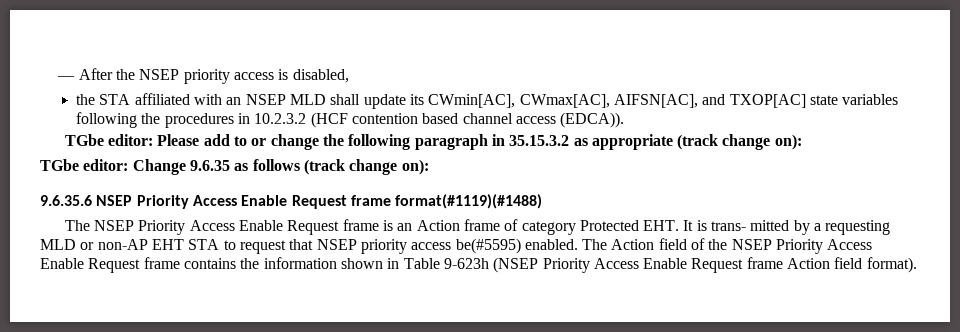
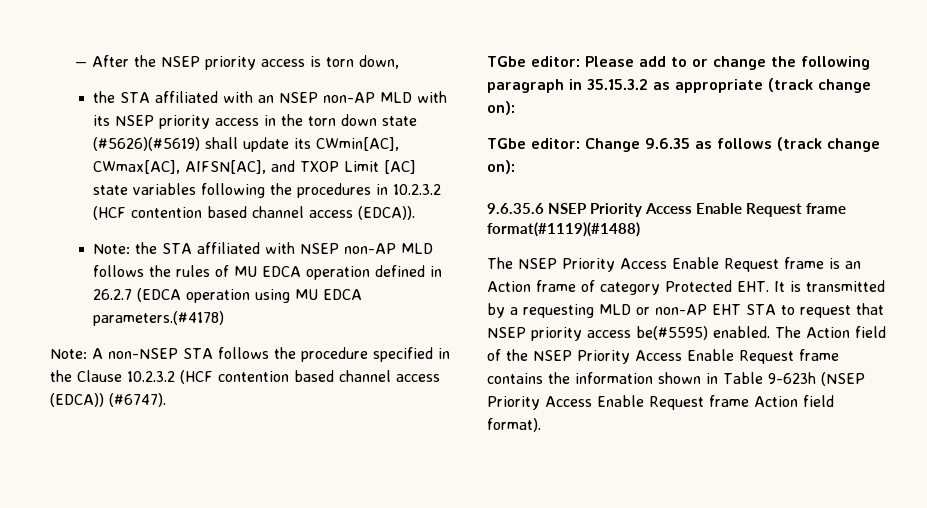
- — After the NSEP priority access is disabled,
+ — After the NSEP priority access is torn down,
- the STA affiliated with an NSEP MLD shall update its CWmin[AC], CWmax[AC], AIFSN[AC], and TXOP[AC] state variables following the procedures in 10.2.3.2 (HCF contention based channel access (EDCA)).
+ the STA affiliated with an NSEP non-AP MLD with its NSEP priority access in the torn down state (#5626)(#5619) shall update its CWmin[AC], CWmax[AC], AIFSN[AC], and TXOP Limit [AC] state variables following the procedures in 10.2.3.2 (HCF contention based channel access (EDCA)).
+ Note: the STA affiliated with NSEP non-AP MLD follows the rules of MU EDCA operation defined in 26.2.7 (EDCA operation using MU EDCA parameters.(#4178)
+ Note: A non-NSEP STA follows the procedure specified in the Clause 10.2.3.2 (HCF contention based channel access (EDCA)) (#6747).
- The NSEP Priority Access Enable Request frame is an Action frame of category Protected EHT. It is trans- mitted by a requesting MLD or non-AP EHT STA to request that NSEP priority access be(#5595) enabled.
+ The NSEP Priority Access Enable Request frame is an Action frame of category Protected EHT. It is transmitted by a requesting MLD or non-AP EHT STA to request that NSEP priority access be(#5595) enabled.

